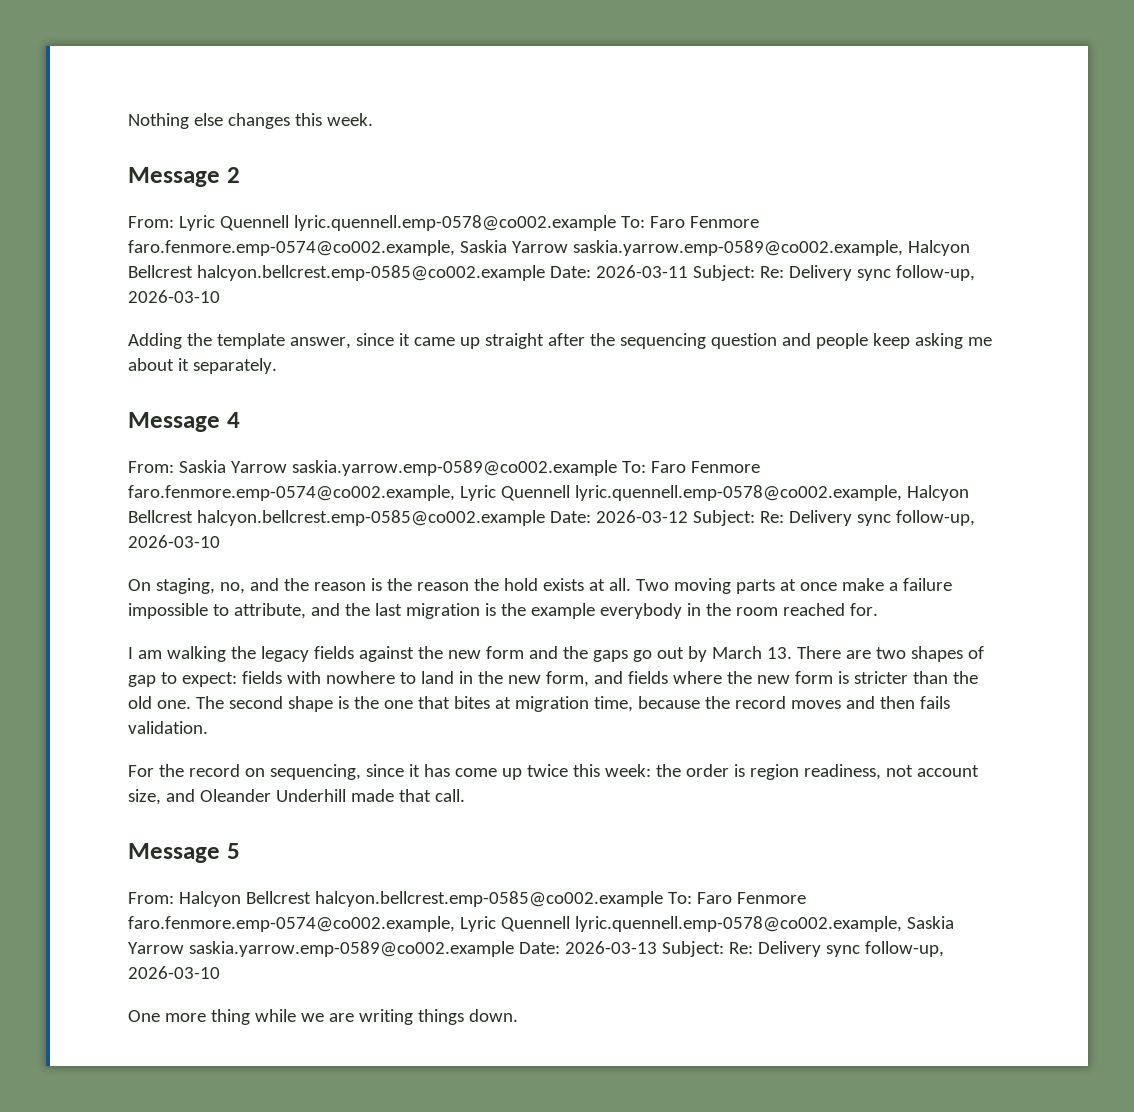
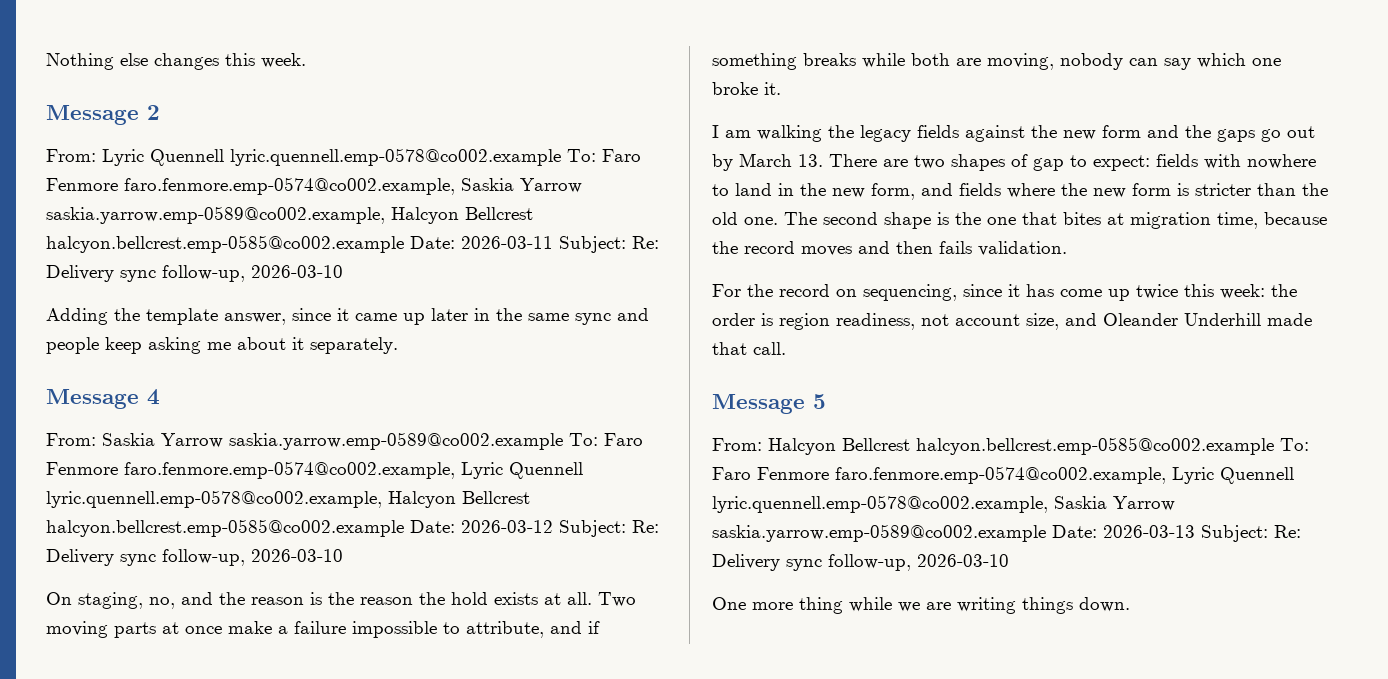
- Adding the template answer, since it came up straight after the sequencing question and people keep asking me about it separately.
+ Adding the template answer, since it came up later in the same sync and people keep asking me about it separately.
- Two moving parts at once make a failure impossible to attribute, and the last migration is the example everybody in the room reached for.
+ Two moving parts at once make a failure impossible to attribute, and if something breaks while both are moving, nobody can say which one broke it.

